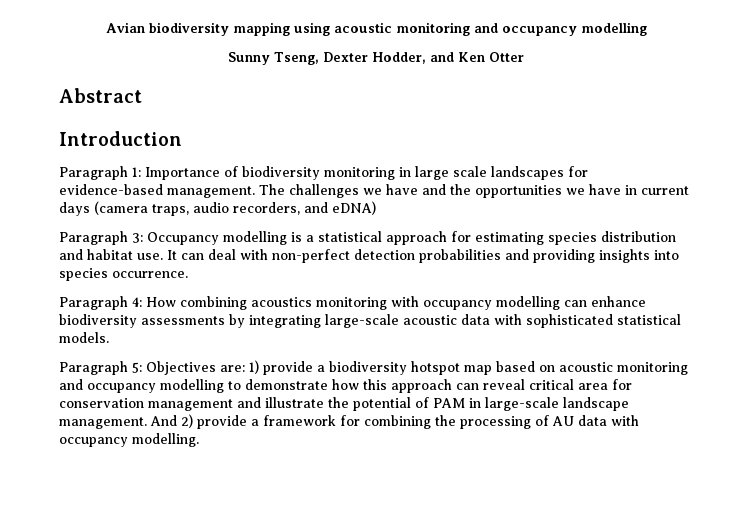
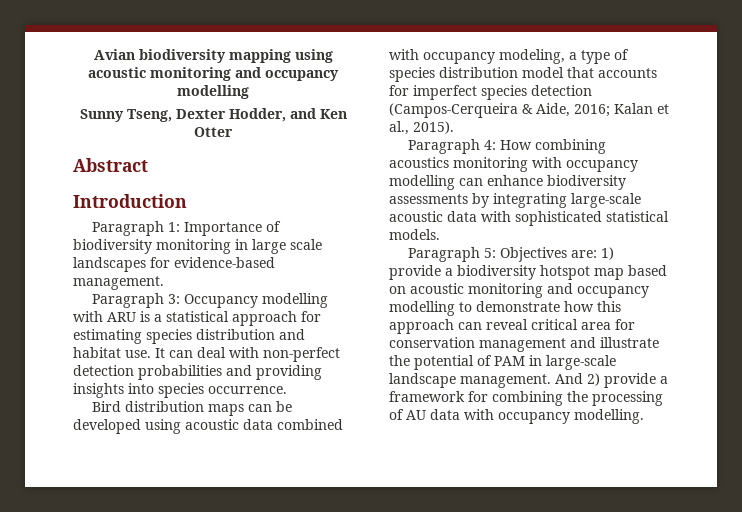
- The challenges we have and the opportunities we have in current days (camera traps, audio recorders, and eDNA)
- Paragraph 3: Occupancy modelling is a statistical approach for estimating species distribution and habitat use.
+ Paragraph 3: Occupancy modelling with ARU is a statistical approach for estimating species distribution and habitat use.
+ Bird distribution maps can be developed using acoustic data combined with occupancy modeling, a type of species distribution model that accounts for imperfect species detection (Campos-Cerqueira & Aide, 2016; Kalan et al., 2015).

